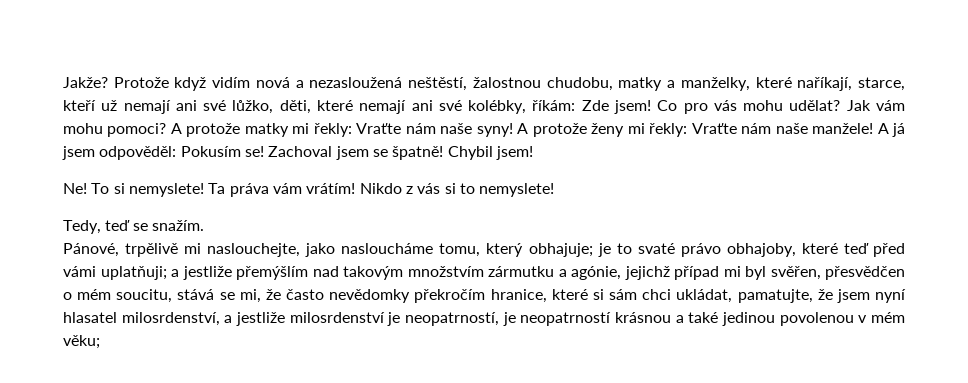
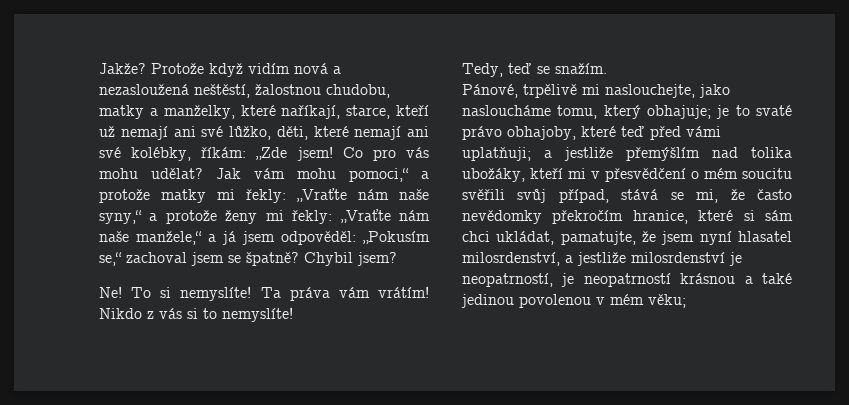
- Protože když vidím nová a nezasloužená neštěstí, žalostnou chudobu, matky a manželky, které naříkají, starce, kteří už nemají ani své lůžko, děti, které nemají ani své kolébky, říkám: Zde jsem!
+ Protože když vidím nová a nezasloužená neštěstí, žalostnou chudobu, matky a manželky, které naříkají, starce, kteří už nemají ani své lůžko, děti, které nemají ani své kolébky, říkám: „Zde jsem!
- Jak vám mohu pomoci? A protože matky mi řekly: Vraťte nám naše syny! A protože ženy mi řekly: Vraťte nám naše manžele! A já jsem odpověděl: Pokusím se! Zachoval jsem se špatně! Chybil jsem!
+ Jak vám mohu pomoci,“ a protože matky mi řekly: „Vraťte nám naše syny,“ a protože ženy mi řekly: „Vraťte nám naše manžele,“ a já jsem odpověděl: „Pokusím se,“ zachoval jsem se špatně? Chybil jsem?
- To si nemyslete!
+ To si nemyslíte!
- Nikdo z vás si to nemyslete!
+ Nikdo z vás si to nemyslíte!
- Pánové, trpělivě mi naslouchejte, jako nasloucháme tomu, který obhajuje; je to svaté právo obhajoby, které teď před vámi uplatňuji; a jestliže přemýšlím nad takovým množstvím zármutku a agónie, jejichž případ mi byl svěřen, přesvědčen o mém soucitu, stává se mi, že často nevědomky překročím hranice, které si sám chci ukládat, pamatujte, že jsem nyní hlasatel milosrdenství, a jestliže milosrdenství je neopatrností, je neopatrností krásnou a také jedinou povolenou v mém věku;
+ Pánové, trpělivě mi naslouchejte, jako nasloucháme tomu, který obhajuje; je to svaté právo obhajoby, které teď před vámi uplatňuji; a jestliže přemýšlím nad tolika ubožáky, kteří mi v přesvědčení o mém soucitu svěřili svůj případ, stává se mi, že často nevědomky překročím hranice, které si sám chci ukládat, pamatujte, že jsem nyní hlasatel milosrdenství, a jestliže milosrdenství je neopatrností, je neopatrností krásnou a také jedinou povolenou v mém věku;

